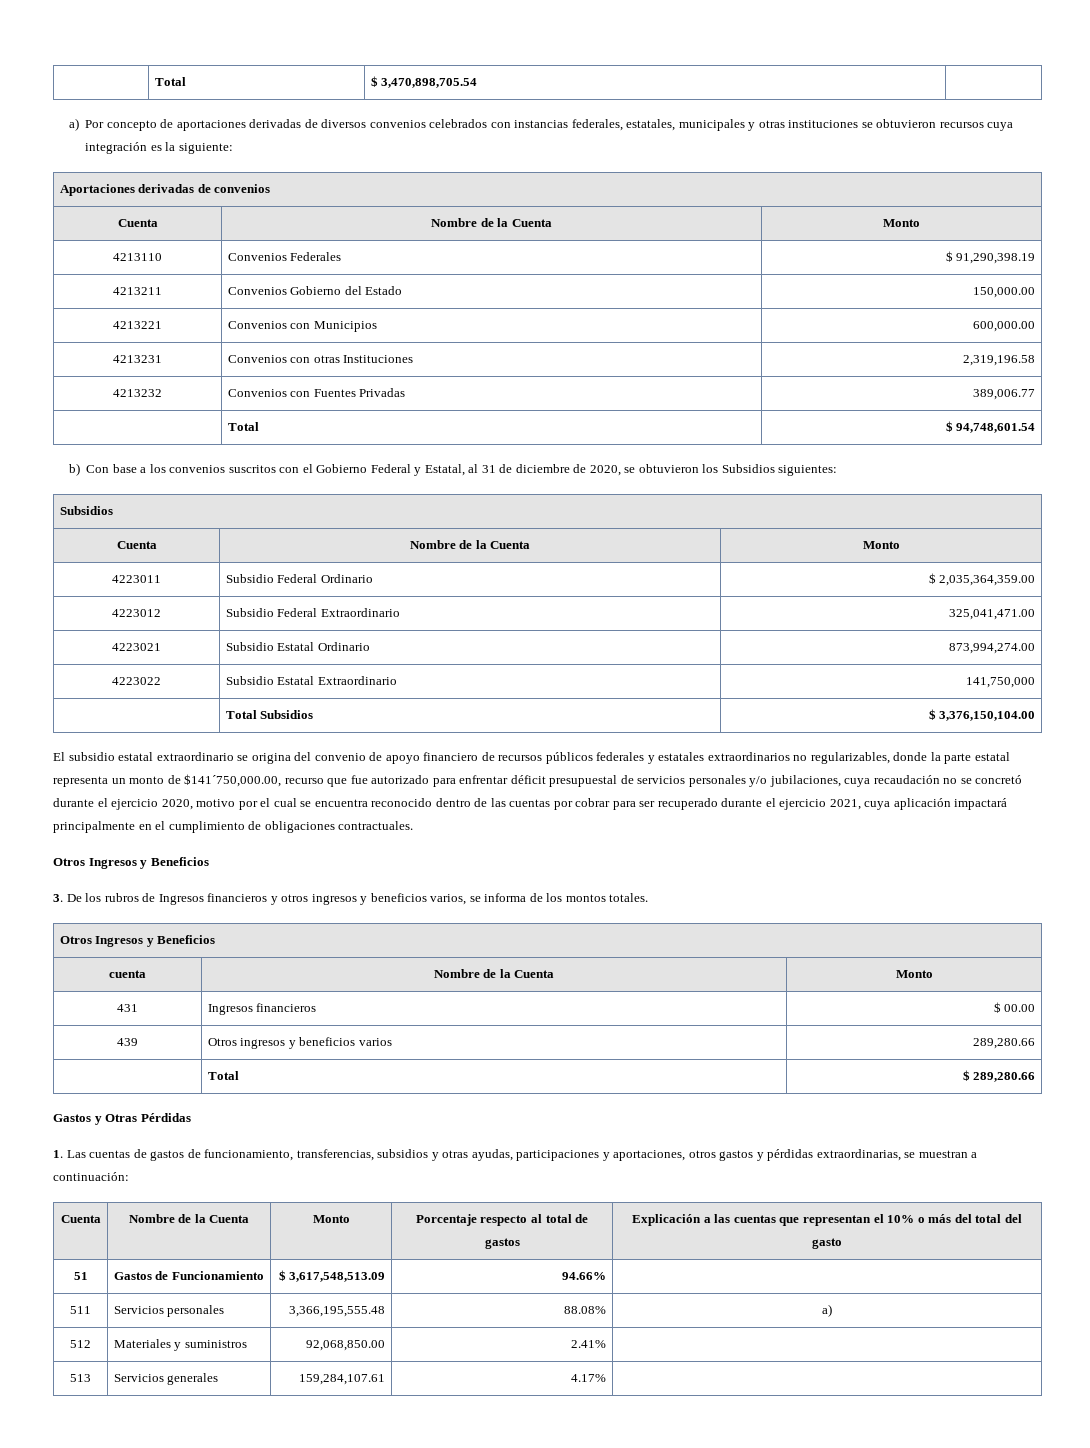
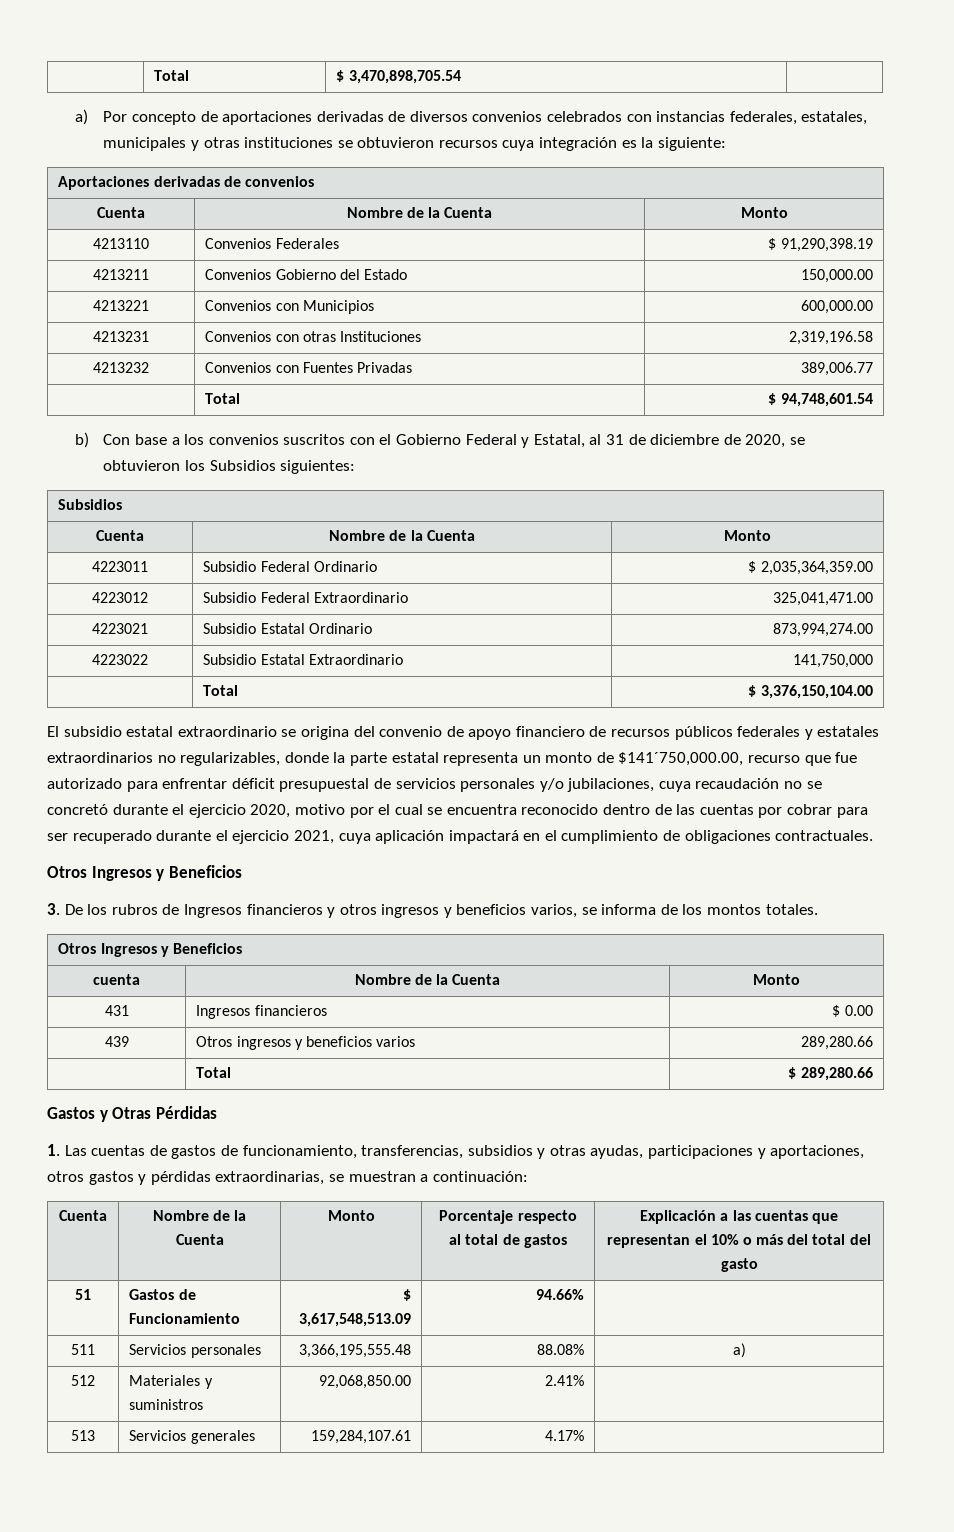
- | Total Subsidios | $ 3,376,150,104.00
+ | Total | $ 3,376,150,104.00
- El subsidio estatal extraordinario se origina del convenio de apoyo financiero de recursos públicos federales y estatales extraordinarios no regularizables, donde la parte estatal representa un monto de $141´750,000.00, recurso que fue autorizado para enfrentar déficit presupuestal de servicios personales y/o jubilaciones, cuya recaudación no se concretó durante el ejercicio 2020, motivo por el cual se encuentra reconocido dentro de las cuentas por cobrar para ser recuperado durante el ejercicio 2021, cuya aplicación impactará principalmente en el cumplimiento de obligaciones contractuales.
+ El subsidio estatal extraordinario se origina del convenio de apoyo financiero de recursos públicos federales y estatales extraordinarios no regularizables, donde la parte estatal representa un monto de $141´750,000.00, recurso que fue autorizado para enfrentar déficit presupuestal de servicios personales y/o jubilaciones, cuya recaudación no se concretó durante el ejercicio 2020, motivo por el cual se encuentra reconocido dentro de las cuentas por cobrar para ser recuperado durante el ejercicio 2021, cuya aplicación impactará en el cumplimiento de obligaciones contractuales.
- 431 | Ingresos financieros | $ 00.00
+ 431 | Ingresos financieros | $ 0.00

